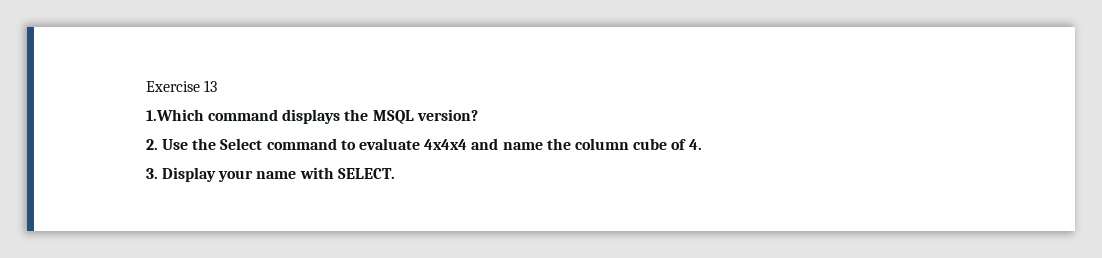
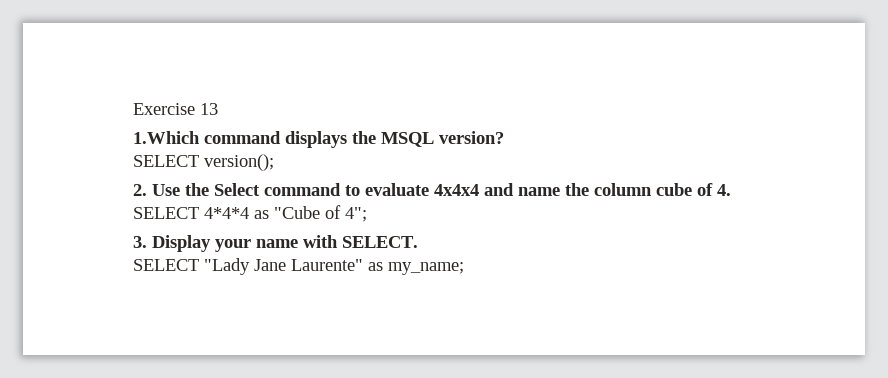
+ SELECT version();
+ SELECT 4*4*4 as "Cube of 4";
+ SELECT "Lady Jane Laurente" as my_name;

